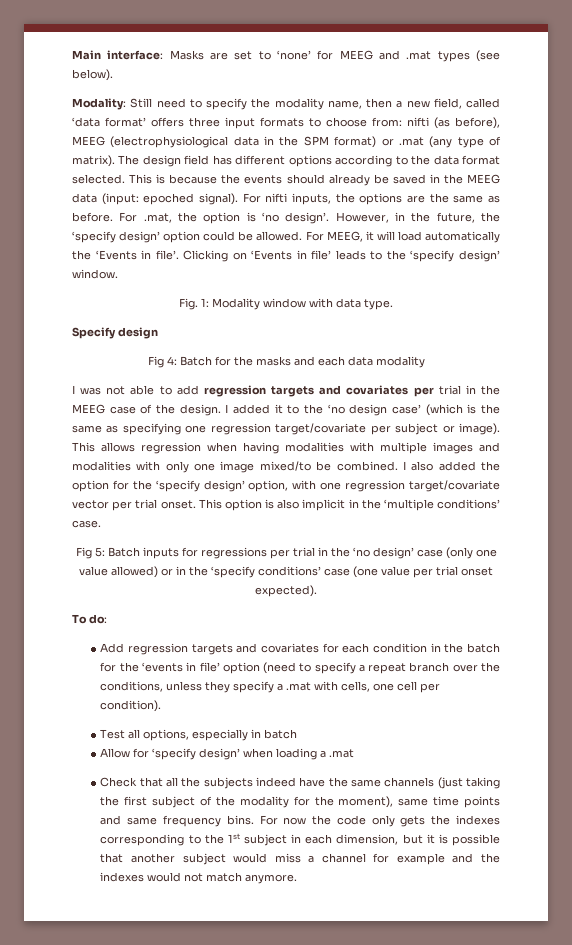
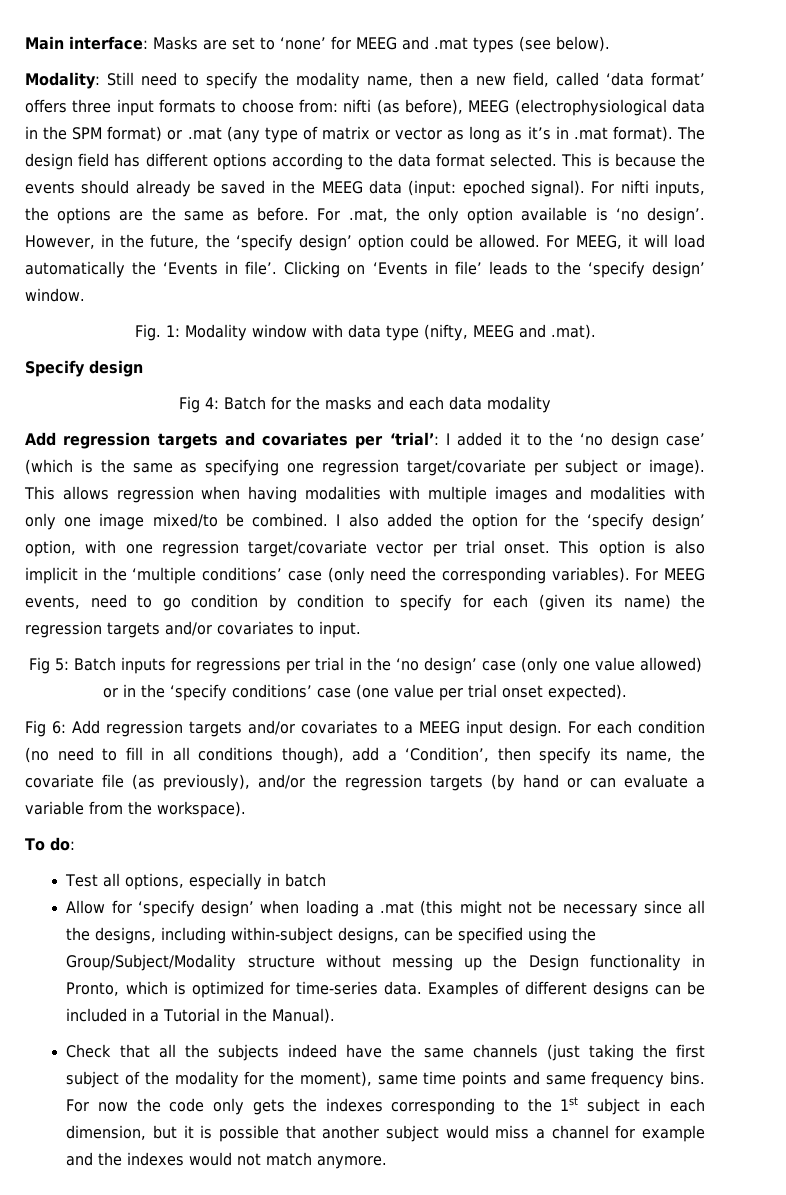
- Modality: Still need to specify the modality name, then a new field, called ‘data format’ offers three input formats to choose from: nifti (as before), MEEG (electrophysiological data in the SPM format) or .mat (any type of matrix).
+ Modality: Still need to specify the modality name, then a new field, called ‘data format’ offers three input formats to choose from: nifti (as before), MEEG (electrophysiological data in the SPM format) or .mat (any type of matrix or vector as long as it’s in .mat format).
- For .mat, the option is ‘no design’.
+ For .mat, the only option available is ‘no design’.
- Fig. 1: Modality window with data type.
+ Fig. 1: Modality window with data type (nifty, MEEG and .mat).
- I was not able to add regression targets and covariates per trial in the MEEG case of the design. I added it to the ‘no design case’ (which is the same as specifying one regression target/covariate per subject or image).
+ Add regression targets and covariates per ‘trial’: I added it to the ‘no design case’ (which is the same as specifying one regression target/covariate per subject or image).
- This option is also implicit in the ‘multiple conditions’ case.
+ This option is also implicit in the ‘multiple conditions’ case (only need the corresponding variables). For MEEG events, need to go condition by condition to specify for each (given its name) the regression targets and/or covariates to input.
+ Fig 6: Add regression targets and/or covariates to a MEEG input design. For each condition (no need to fill in all conditions though), add a ‘Condition’, then specify its name, the covariate file (as previously), and/or the regression targets (by hand or can evaluate a variable from the workspace).
  To do:
- Add regression targets and covariates for each condition in the batch for the ‘events in file’ option (need to specify a repeat branch over the conditions, unless they specify a .mat with cells, one cell per condition).
- Allow for ‘specify design’ when loading a .mat
+ Allow for ‘specify design’ when loading a .mat (this might not be necessary since all the designs, including within-subject designs, can be specified using the Group/Subject/Modality structure without messing up the Design functionality in Pronto, which is optimized for time-series data. Examples of different designs can be included in a Tutorial in the Manual).

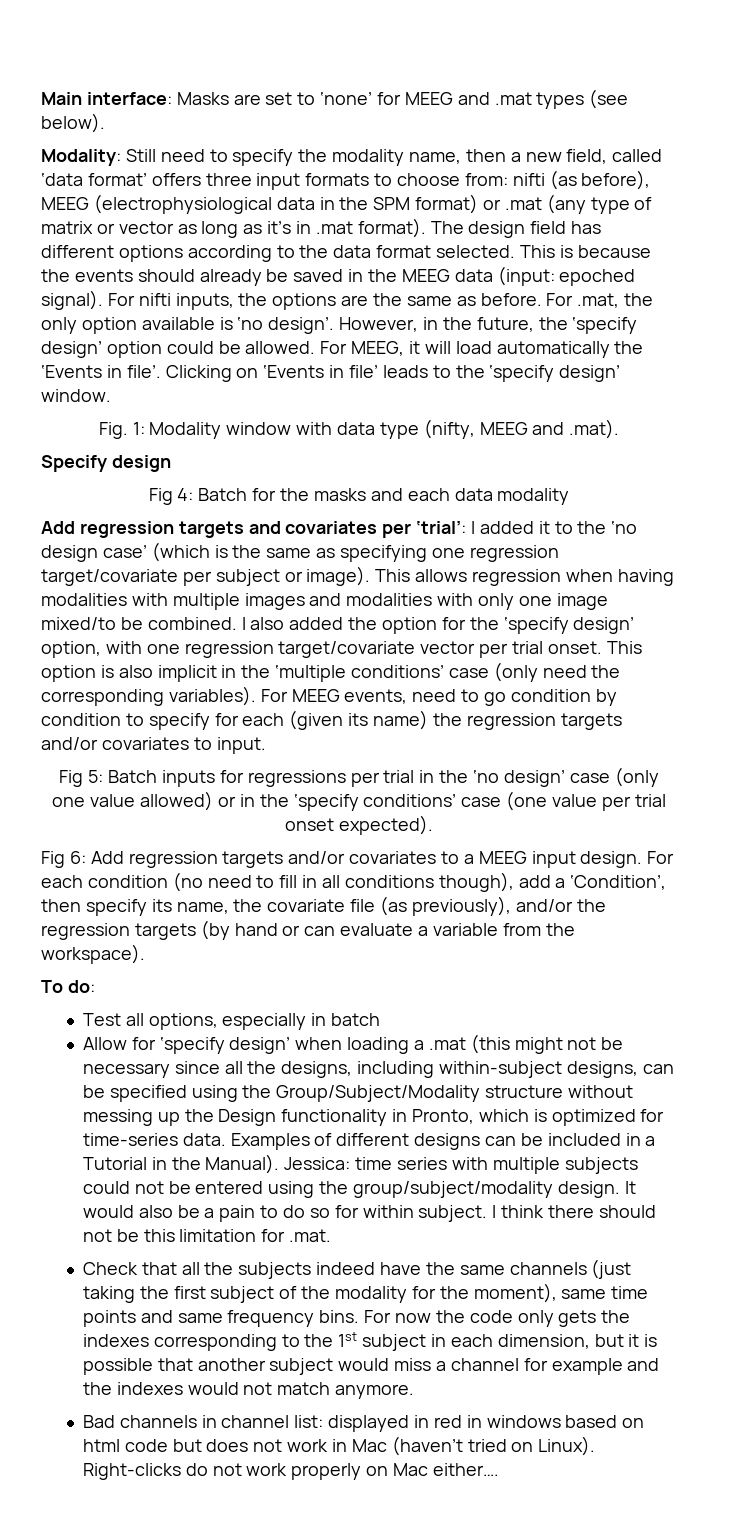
+ Jessica: time series with multiple subjects could not be entered using the group/subject/modality design. It would also be a pain to do so for within subject. I think there should not be this limitation for .mat.
+ Bad channels in channel list: displayed in red in windows based on html code but does not work in Mac (haven’t tried on Linux). Right-clicks do not work properly on Mac either….

